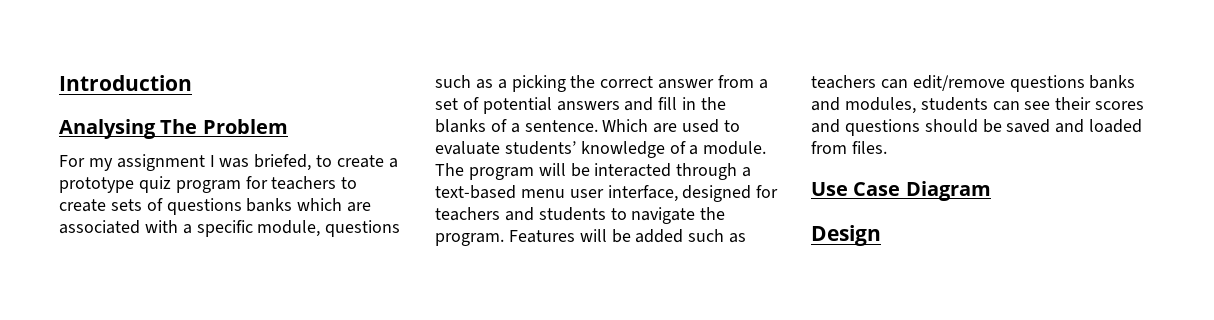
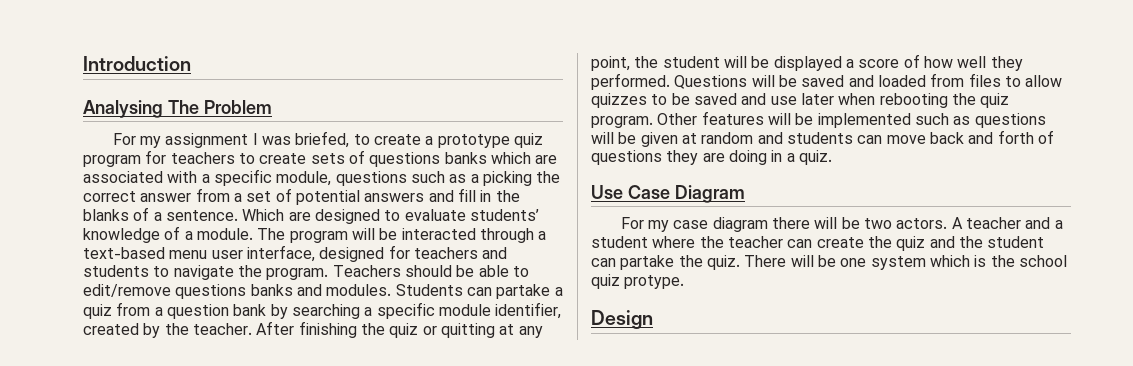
- Which are used to evaluate students’ knowledge of a module.
+ Which are designed to evaluate students’ knowledge of a module.
- Features will be added such as teachers can edit/remove questions banks and modules, students can see their scores and questions should be saved and loaded from files.
+ Teachers should be able to edit/remove questions banks and modules. Students can partake a quiz from a question bank by searching a specific module identifier, created by the teacher. After finishing the quiz or quitting at any point, the student will be displayed a score of how well they performed. Questions will be saved and loaded from files to allow quizzes to be saved and use later when rebooting the quiz program. Other features will be implemented such as questions will be given at random and students can move back and forth of questions they are doing in a quiz.
  Use Case Diagram
+ For my case diagram there will be two actors. A teacher and a student where the teacher can create the quiz and the student can partake the quiz. There will be one system which is the school quiz protype.

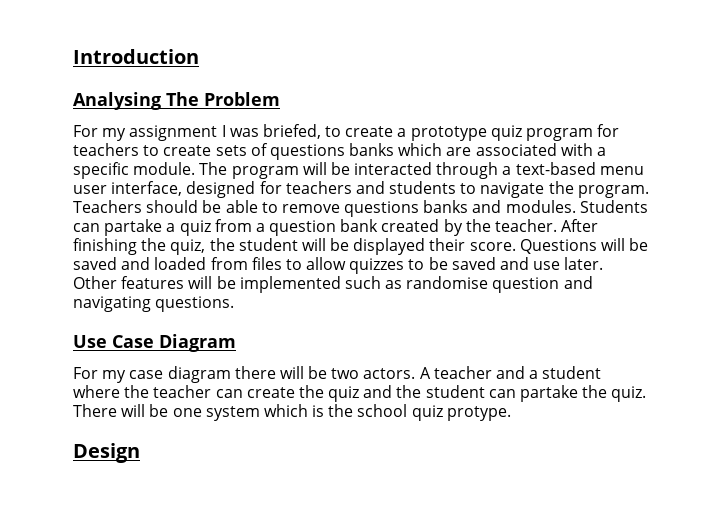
- For my assignment I was briefed, to create a prototype quiz program for teachers to create sets of questions banks which are associated with a specific module, questions such as a picking the correct answer from a set of potential answers and fill in the blanks of a sentence. Which are designed to evaluate students’ knowledge of a module.
+ For my assignment I was briefed, to create a prototype quiz program for teachers to create sets of questions banks which are associated with a specific module.
- Teachers should be able to edit/remove questions banks and modules.
+ Teachers should be able to remove questions banks and modules.
- Students can partake a quiz from a question bank by searching a specific module identifier, created by the teacher.
+ Students can partake a quiz from a question bank created by the teacher.
- After finishing the quiz or quitting at any point, the student will be displayed a score of how well they performed.
+ After finishing the quiz, the student will be displayed their score.
- Questions will be saved and loaded from files to allow quizzes to be saved and use later when rebooting the quiz program.
+ Questions will be saved and loaded from files to allow quizzes to be saved and use later.
- Other features will be implemented such as questions will be given at random and students can move back and forth of questions they are doing in a quiz.
+ Other features will be implemented such as randomise question and navigating questions.

